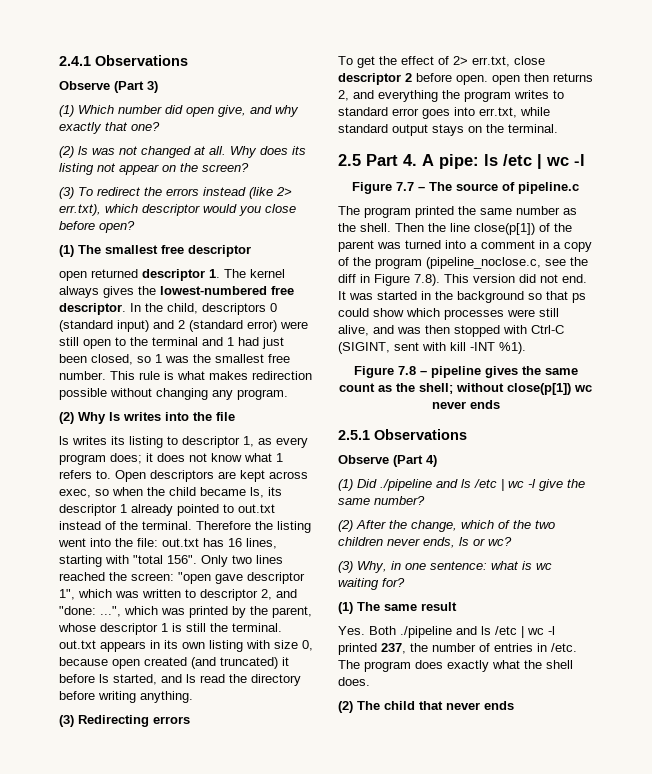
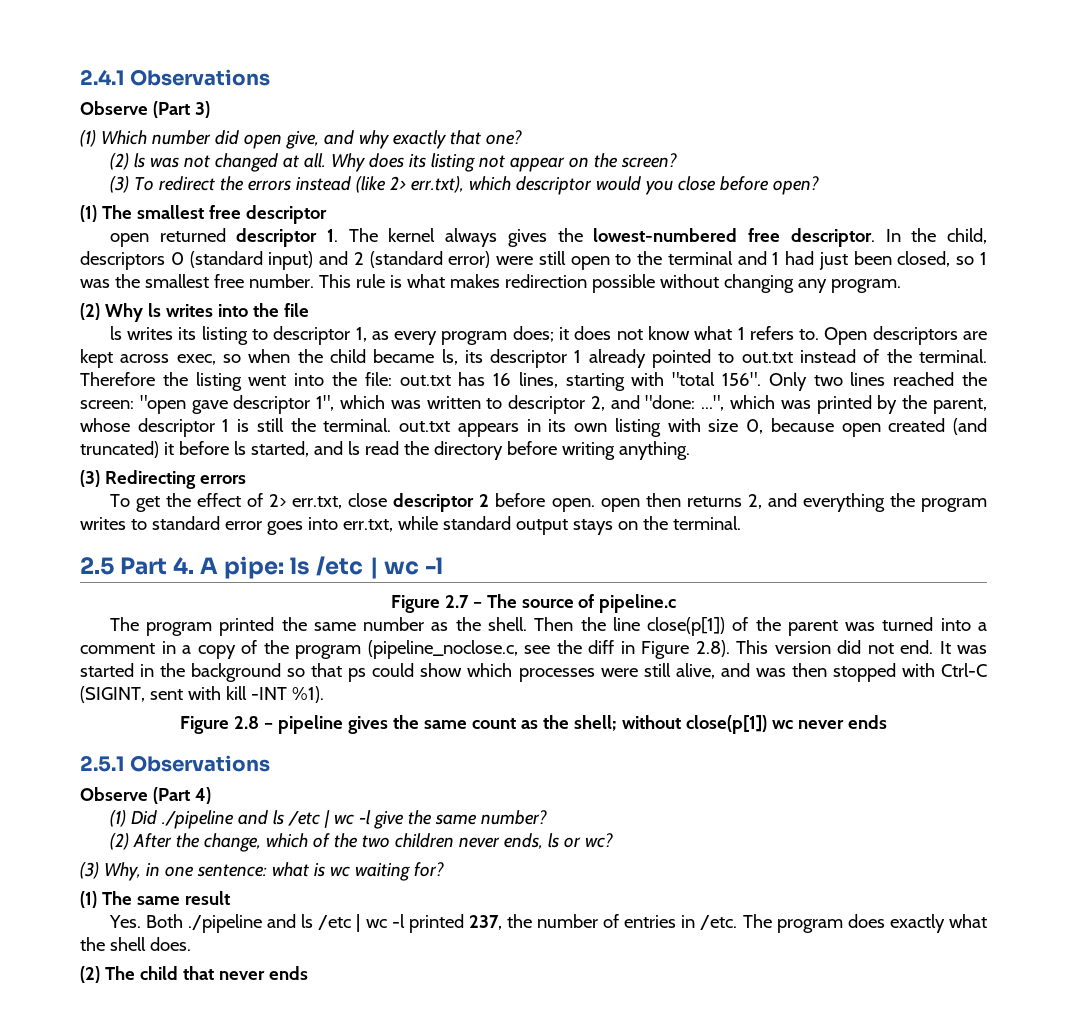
- Figure 7.7 – The source of pipeline.c
+ Figure 2.7 – The source of pipeline.c
- Then the line close(p[1]) of the parent was turned into a comment in a copy of the program (pipeline_noclose.c, see the diff in Figure 7.8). This version did not end.
+ Then the line close(p[1]) of the parent was turned into a comment in a copy of the program (pipeline_noclose.c, see the diff in Figure 2.8). This version did not end.
- Figure 7.8 – pipeline gives the same count as the shell; without close(p[1]) wc never ends
+ Figure 2.8 – pipeline gives the same count as the shell; without close(p[1]) wc never ends

